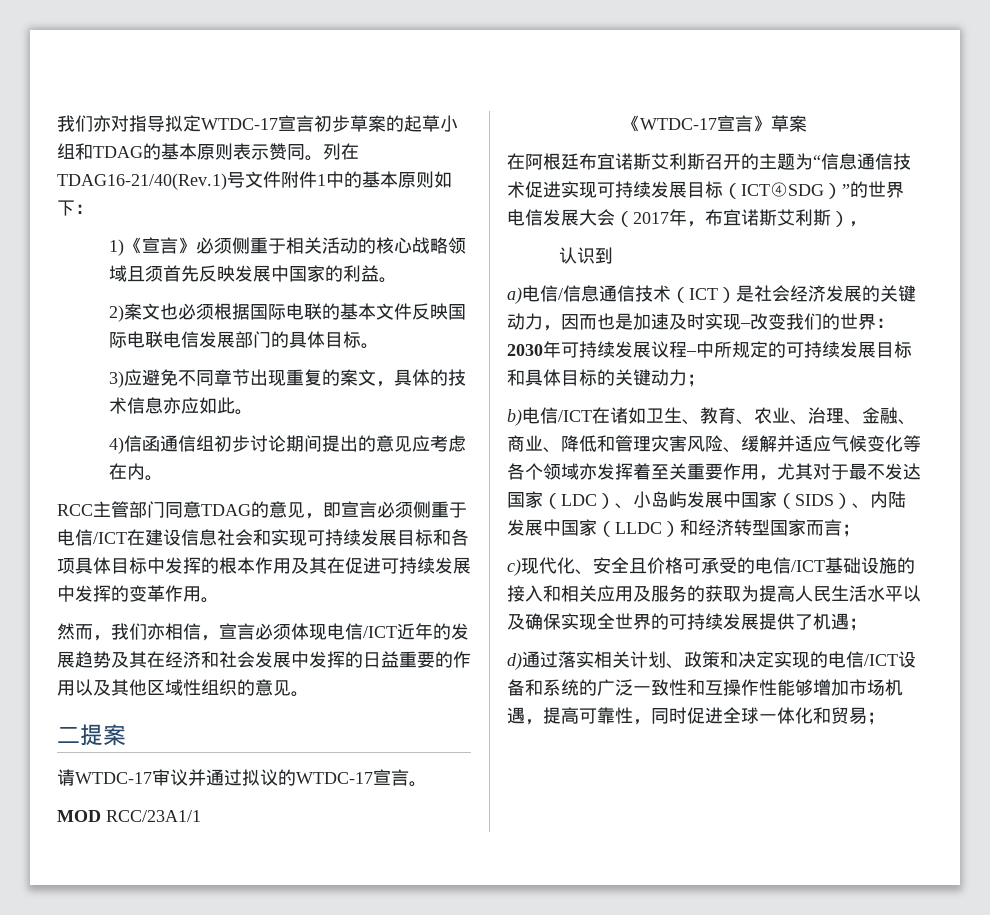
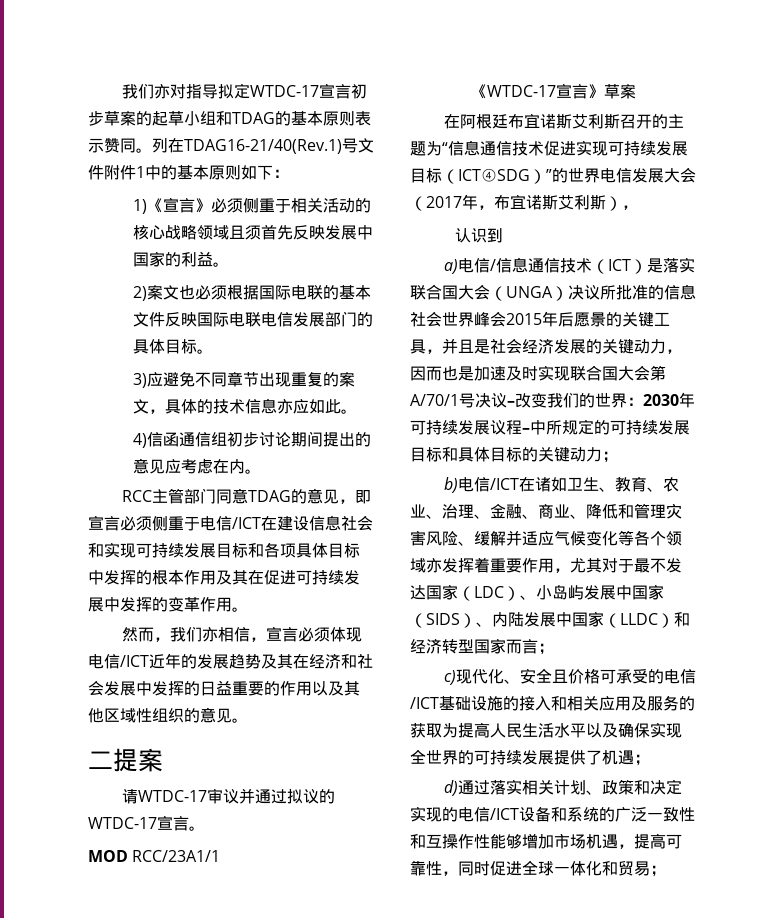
- a)电信/信息通信技术（ICT）是社会经济发展的关键动力，因而也是加速及时实现–改变我们的世界：2030年可持续发展议程–中所规定的可持续发展目标和具体目标的关键动力；
+ a)电信/信息通信技术（ICT）是落实联合国大会（UNGA）决议所批准的信息社会世界峰会2015年后愿景的关键工具，并且是社会经济发展的关键动力，因而也是加速及时实现联合国大会第A/70/1号决议–改变我们的世界：2030年可持续发展议程–中所规定的可持续发展目标和具体目标的关键动力；
- b)电信/ICT在诸如卫生、教育、农业、治理、金融、商业、降低和管理灾害风险、缓解并适应气候变化等各个领域亦发挥着至关重要作用，尤其对于最不发达国家（LDC）、小岛屿发展中国家（SIDS）、内陆发展中国家（LLDC）和经济转型国家而言；
+ b)电信/ICT在诸如卫生、教育、农业、治理、金融、商业、降低和管理灾害风险、缓解并适应气候变化等各个领域亦发挥着重要作用，尤其对于最不发达国家（LDC）、小岛屿发展中国家（SIDS）、内陆发展中国家（LLDC）和经济转型国家而言；

